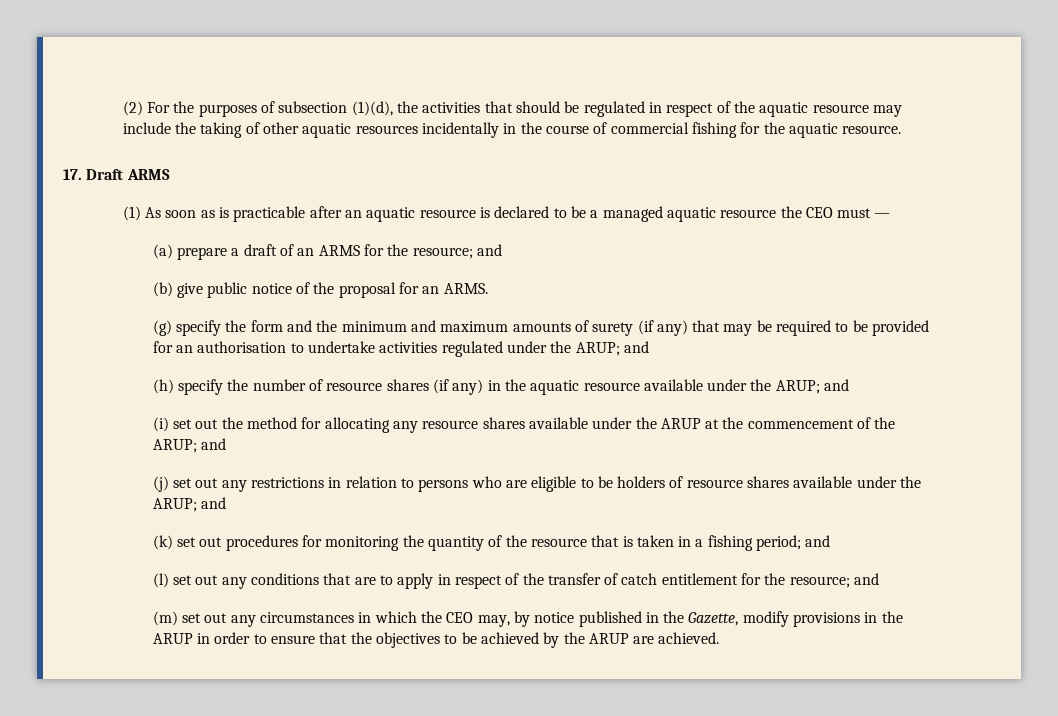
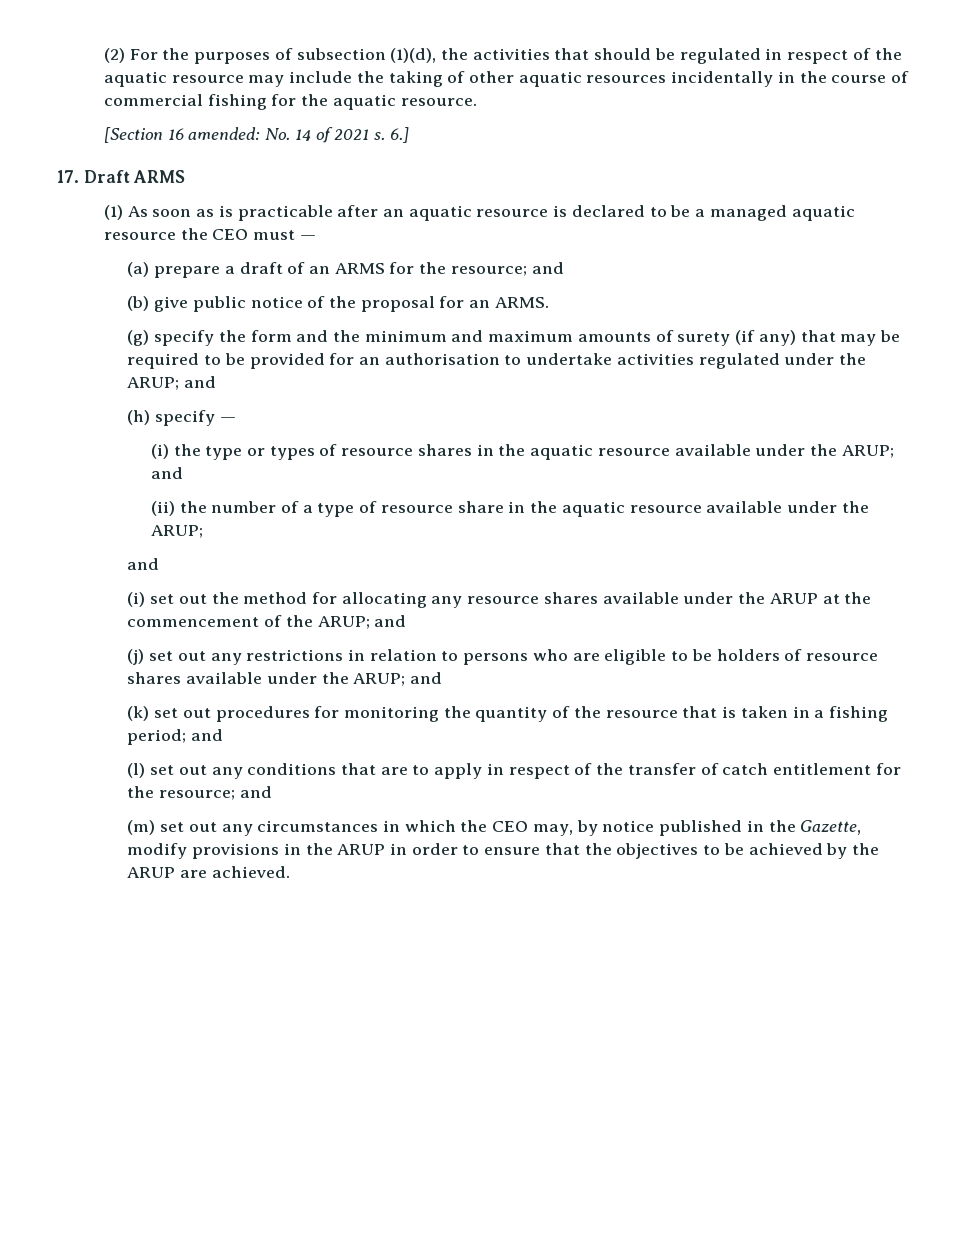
+ [Section 16 amended: No. 14 of 2021 s. 6.]
- (h) specify the number of resource shares (if any) in the aquatic resource available under the ARUP; and
+ (h) specify —
+ (i) the type or types of resource shares in the aquatic resource available under the ARUP; and
+ (ii) the number of a type of resource share in the aquatic resource available under the ARUP;
+ and

